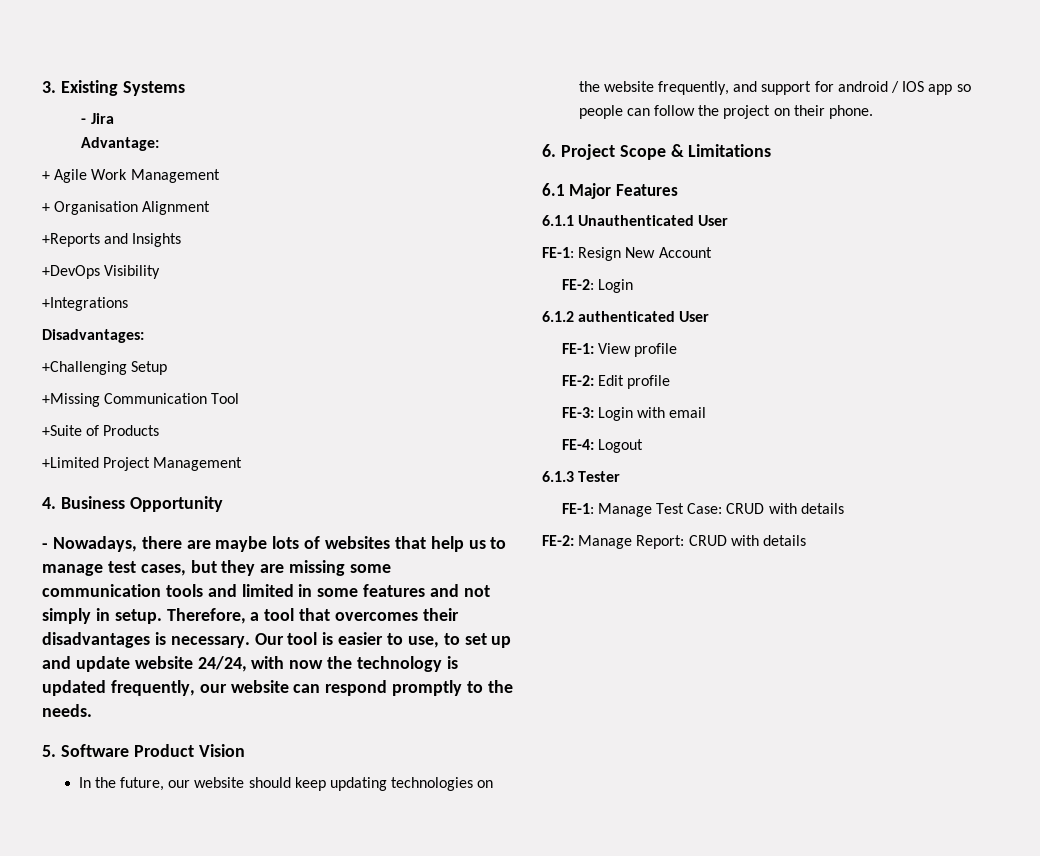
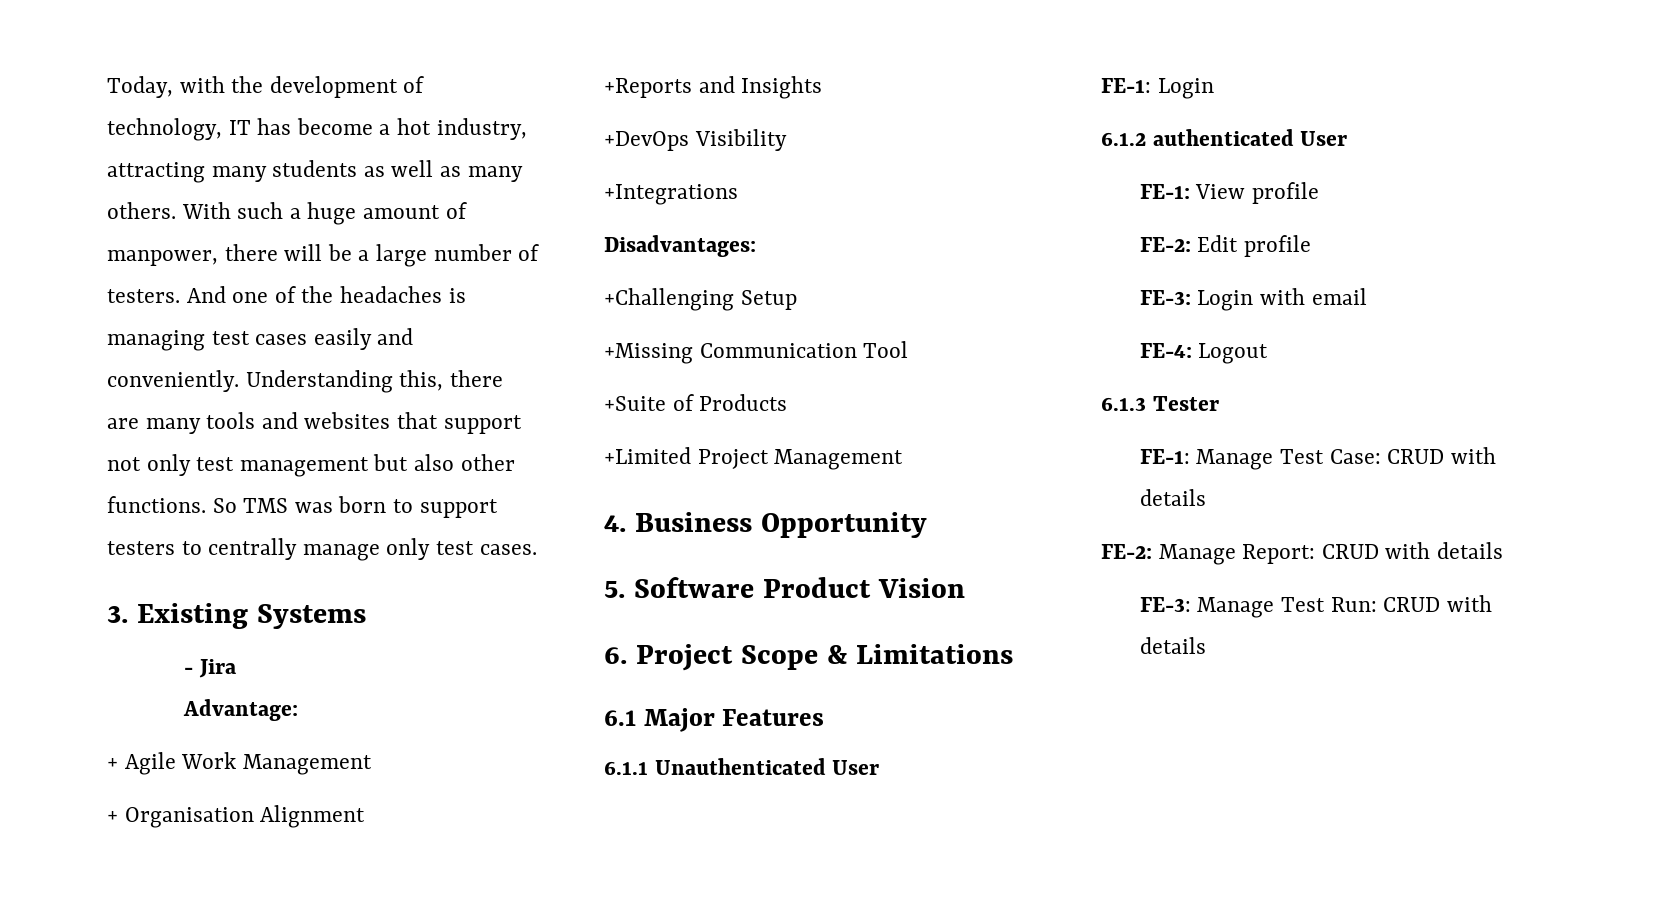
+ Today, with the development of technology, IT has become a hot industry, attracting many students as well as many others. With such a huge amount of manpower, there will be a large number of testers. And one of the headaches is managing test cases easily and conveniently. Understanding this, there are many tools and websites that support not only test management but also other functions. So TMS was born to support testers to centrally manage only test cases.
- - Nowadays, there are maybe lots of websites that help us to manage test cases, but they are missing some communication tools and limited in some features and not simply in setup. Therefore, a tool that overcomes their disadvantages is necessary. Our tool is easier to use, to set up and update website 24/24, with now the technology is updated frequently, our website can respond promptly to the needs.
  5. Software Product Vision
- In the future, our website should keep updating technologies on the website frequently, and support for android / IOS app so people can follow the project on their phone.
- FE-1: Resign New Account
- FE-2: Login
+ FE-1: Login
+ FE-3: Manage Test Run: CRUD with details

